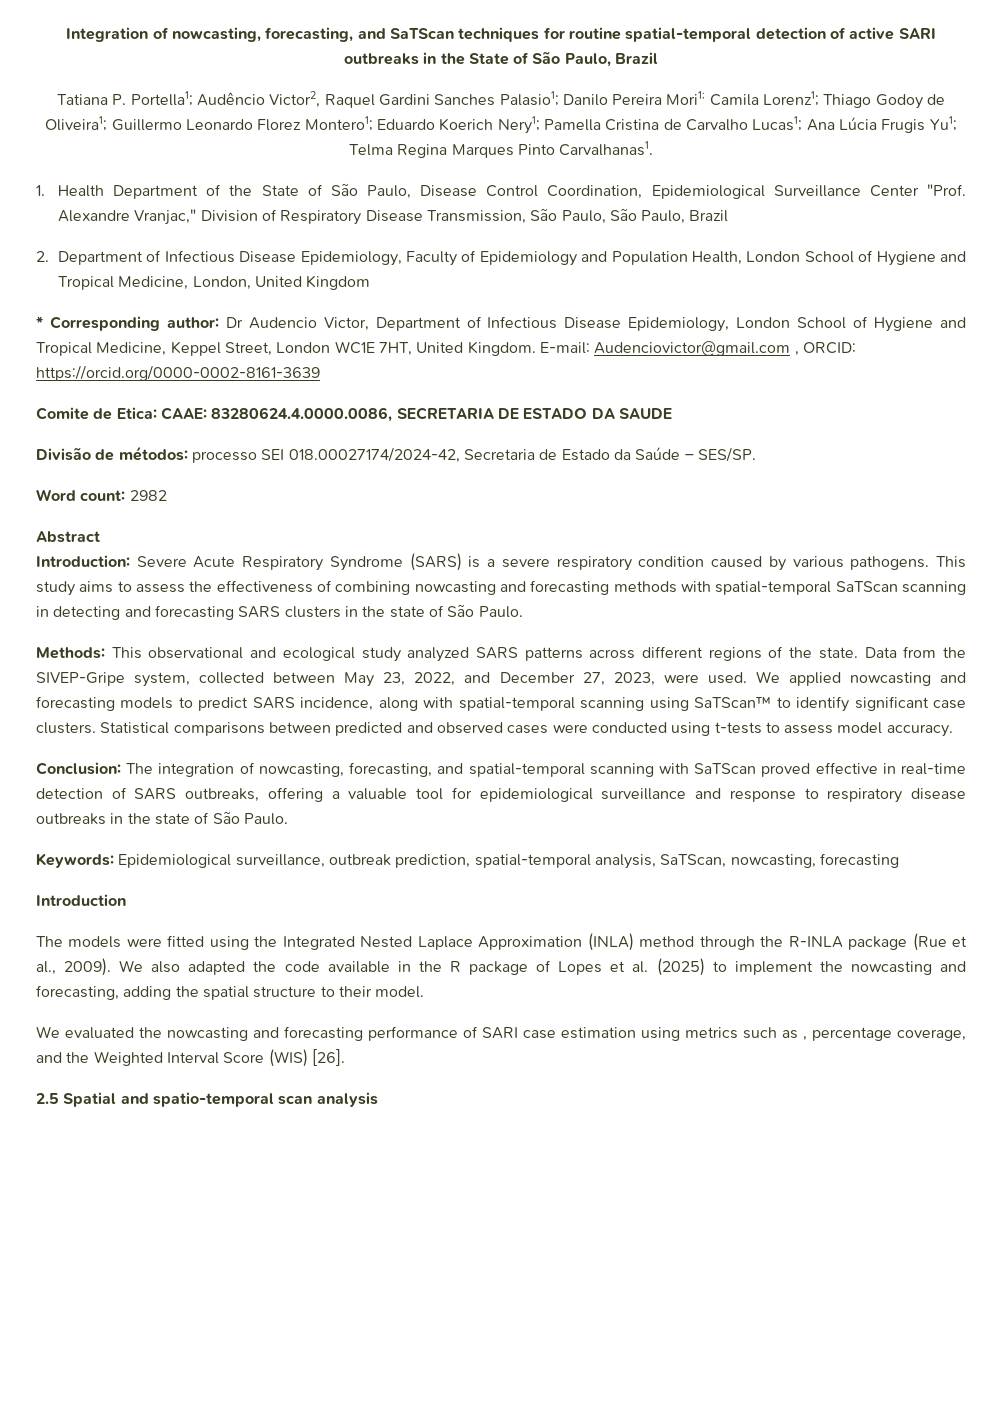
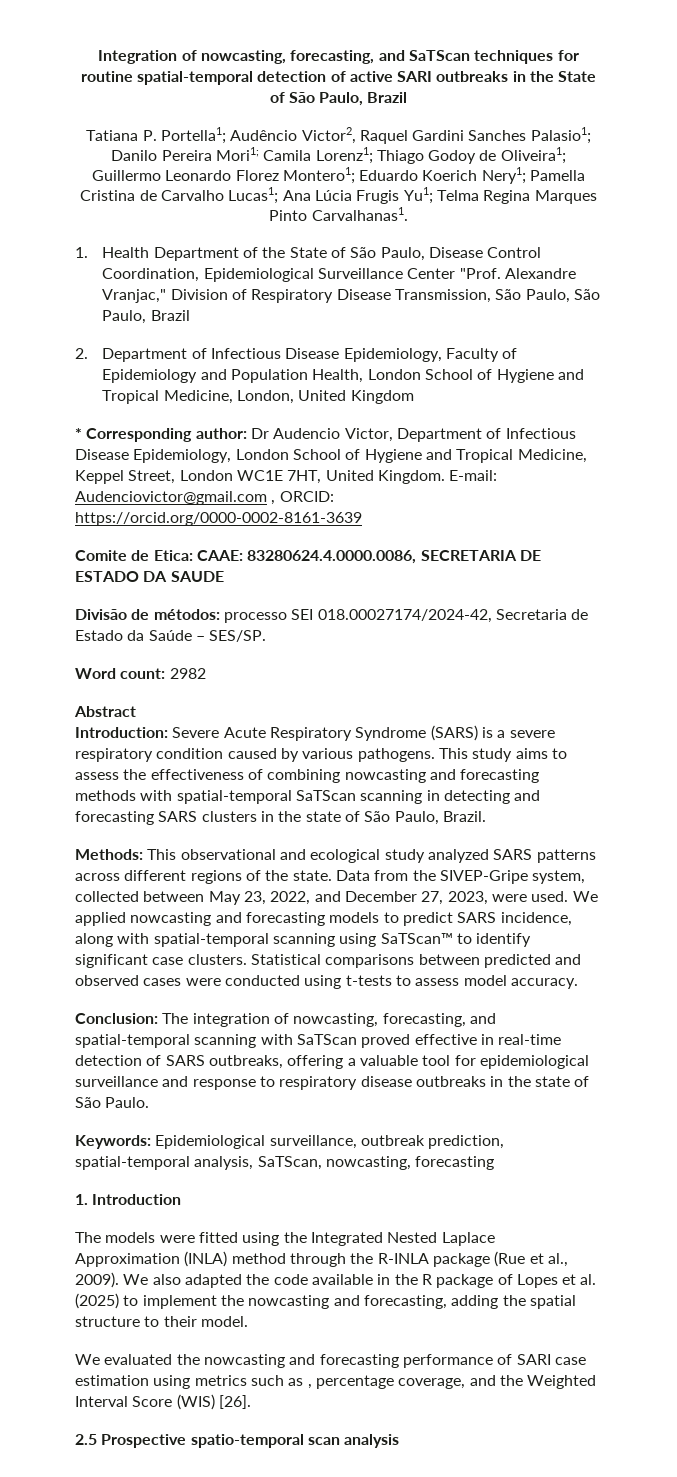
- This study aims to assess the effectiveness of combining nowcasting and forecasting methods with spatial-temporal SaTScan scanning in detecting and forecasting SARS clusters in the state of São Paulo.
+ This study aims to assess the effectiveness of combining nowcasting and forecasting methods with spatial-temporal SaTScan scanning in detecting and forecasting SARS clusters in the state of São Paulo, Brazil.
- Introduction
+ 1. Introduction
- 2.5 Spatial and spatio-temporal scan analysis
+ 2.5 Prospective spatio-temporal scan analysis

